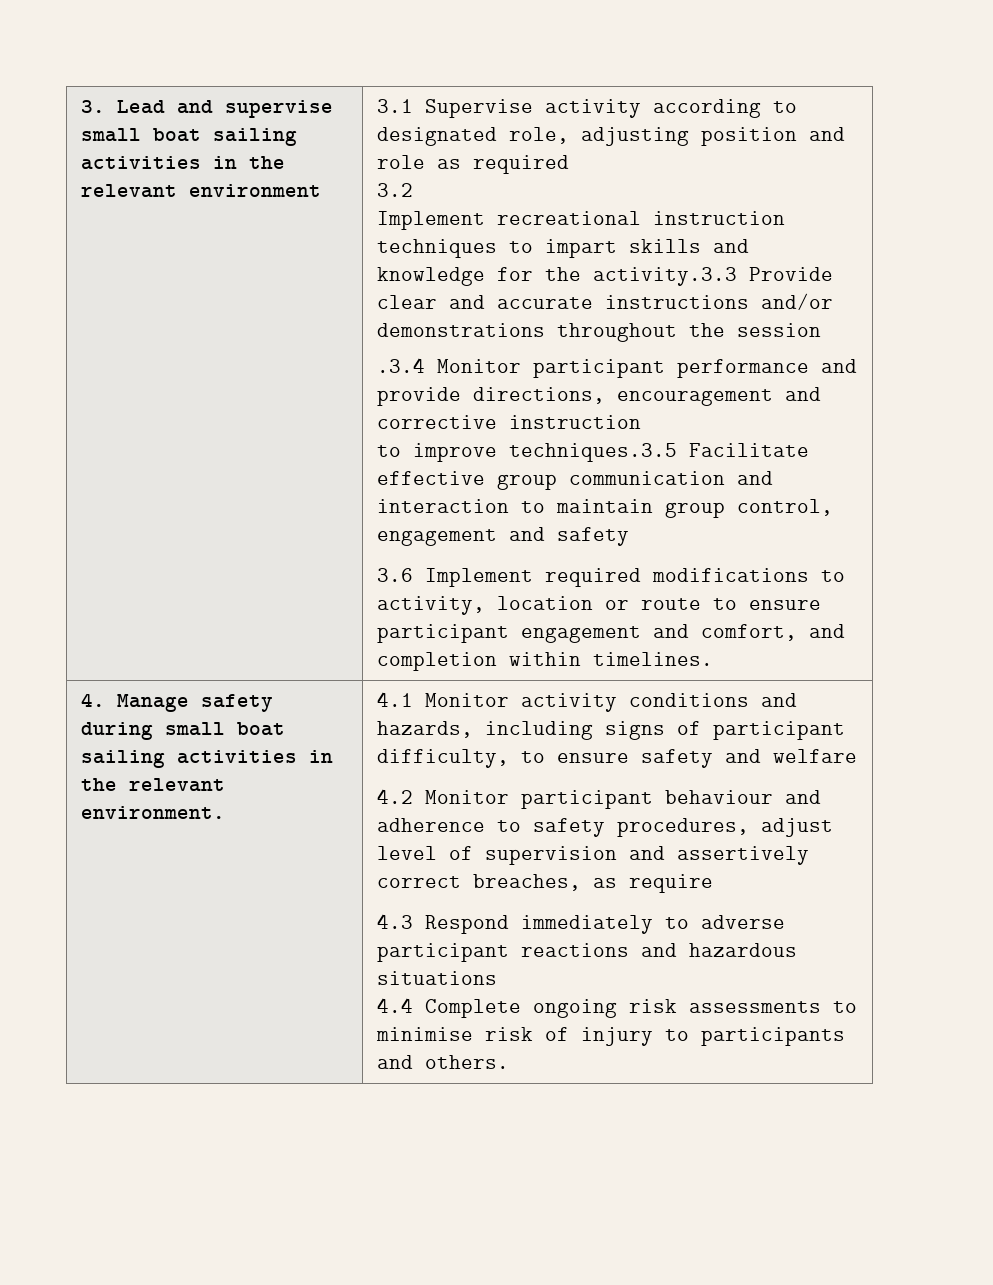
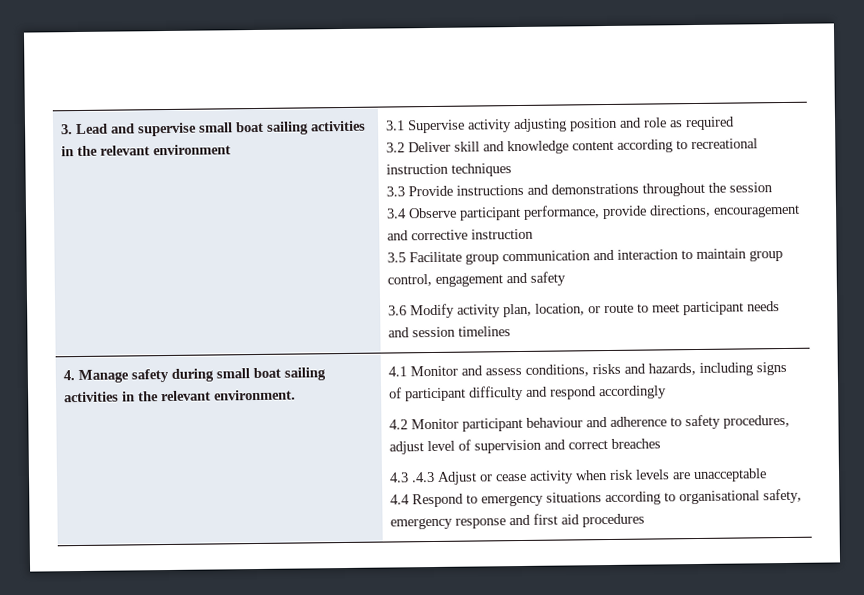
- 3.1 Supervise activity according to designated role, adjusting position and role as required
+ 3.1 Supervise activity adjusting position and role as required
- 3.2
- Implement recreational instruction techniques to impart skills and knowledge for the activity.3.3 Provide clear and accurate instructions and/or demonstrations throughout the session
+ 3.2 Deliver skill and knowledge content according to recreational instruction techniques
+ 3.3 Provide instructions and demonstrations throughout the session
- .3.4 Monitor participant performance and provide directions, encouragement and corrective instruction
+ 3.4 Observe participant performance, provide directions, encouragement and corrective instruction
- to improve techniques.3.5 Facilitate effective group communication and interaction to maintain group control, engagement and safety
+ 3.5 Facilitate group communication and interaction to maintain group control, engagement and safety
- 3.6 Implement required modifications to activity, location or route to ensure participant engagement and comfort, and completion within timelines.
+ 3.6 Modify activity plan, location, or route to meet participant needs and session timelines
- 4.1 Monitor activity conditions and hazards, including signs of participant difficulty, to ensure safety and welfare
+ 4.1 Monitor and assess conditions, risks and hazards, including signs of participant difficulty and respond accordingly
- 4.2 Monitor participant behaviour and adherence to safety procedures, adjust level of supervision and assertively correct breaches, as require
- 4.3 Respond immediately to adverse participant reactions and hazardous situations
- 4.4 Complete ongoing risk assessments to minimise risk of injury to participants and others.
+ 4.2 Monitor participant behaviour and adherence to safety procedures, adjust level of supervision and correct breaches
+ 4.3 .4.3 Adjust or cease activity when risk levels are unacceptable
+ 4.4 Respond to emergency situations according to organisational safety, emergency response and first aid procedures

